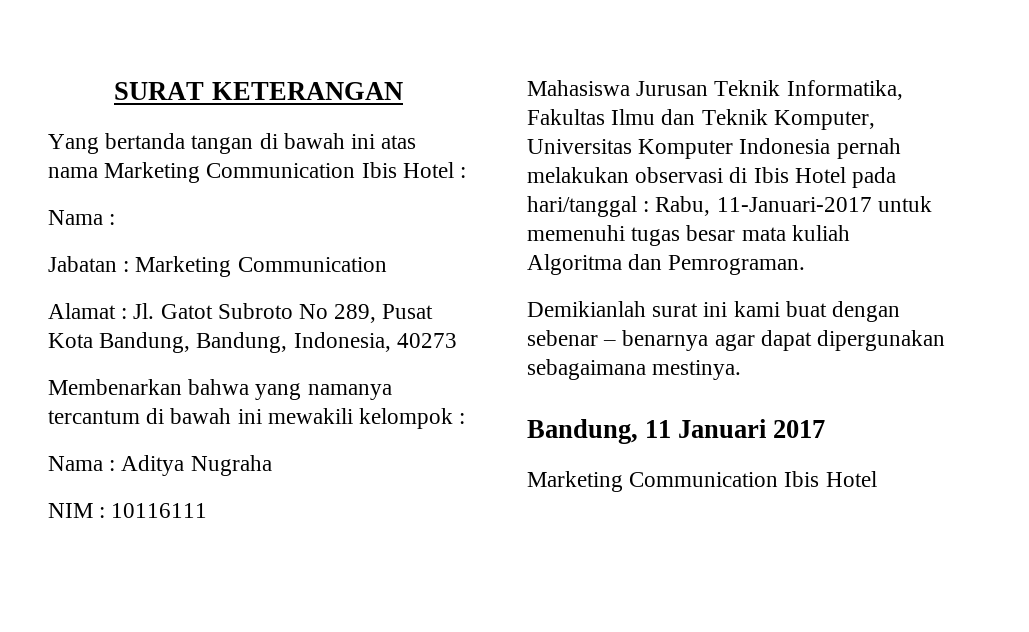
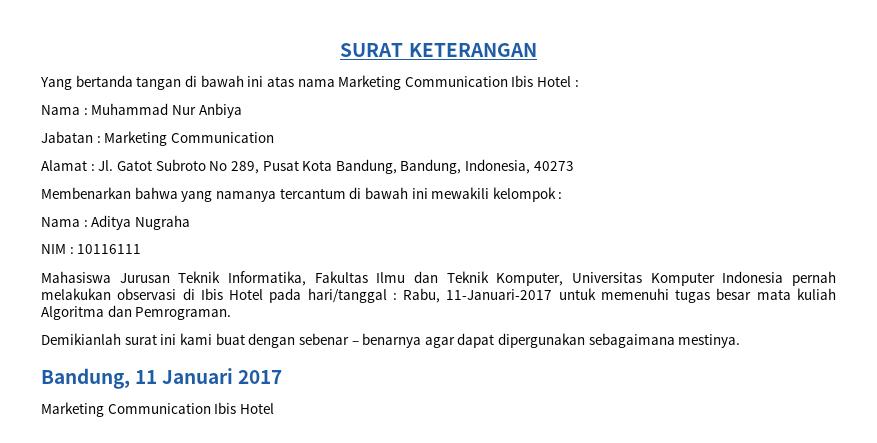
  Yang bertanda tangan di bawah ini atas nama Marketing Communication Ibis Hotel :
- Nama :
+ Nama : Muhammad Nur Anbiya

